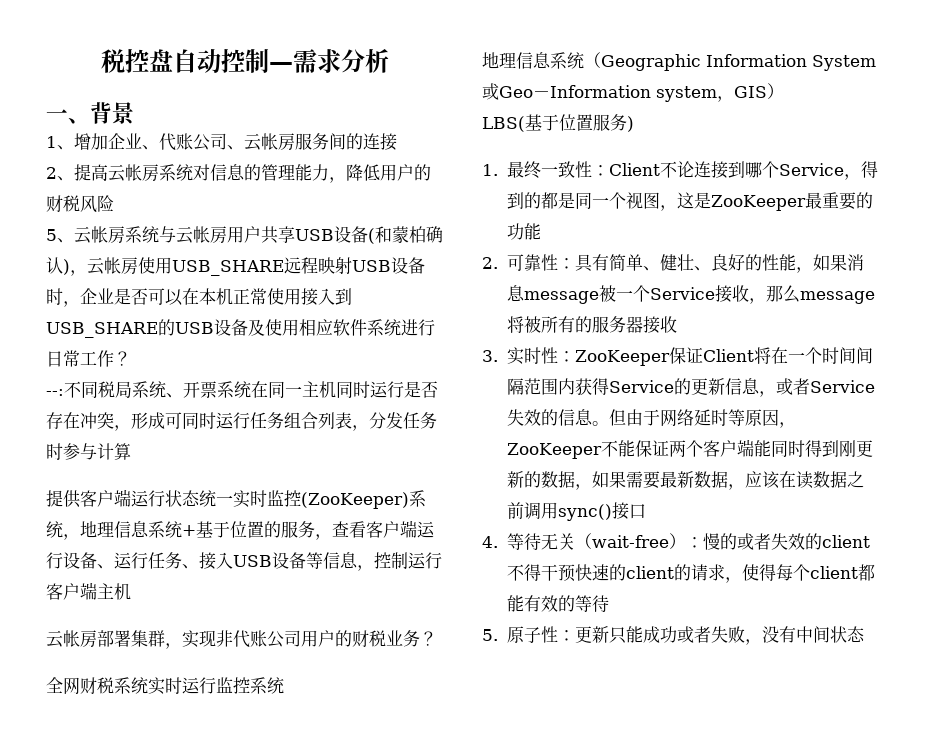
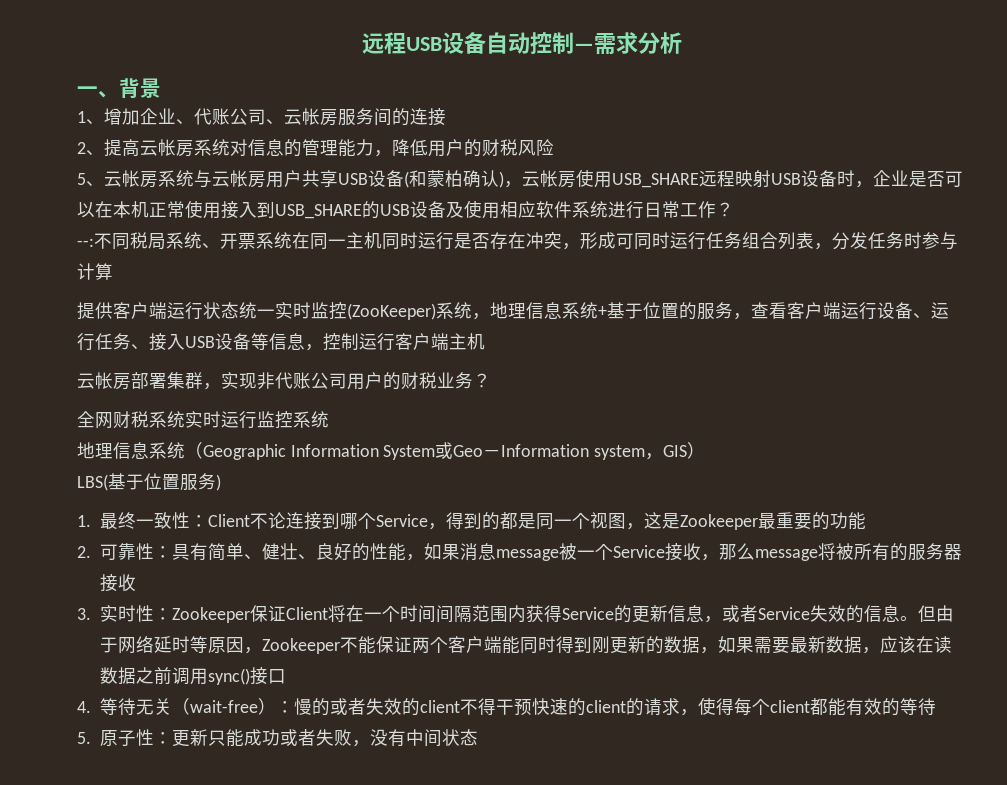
- 税控盘自动控制—需求分析
+ 远程USB设备自动控制—需求分析
- 1.最终一致性：Client不论连接到哪个Service，得到的都是同一个视图，这是ZooKeeper最重要的功能
+ 1.最终一致性：Client不论连接到哪个Service，得到的都是同一个视图，这是Zookeeper最重要的功能
- 3.实时性：ZooKeeper保证Client将在一个时间间隔范围内获得Service的更新信息，或者Service失效的信息。
+ 3.实时性：Zookeeper保证Client将在一个时间间隔范围内获得Service的更新信息，或者Service失效的信息。
- 但由于网络延时等原因，ZooKeeper不能保证两个客户端能同时得到刚更新的数据，如果需要最新数据，应该在读数据之前调用sync()接口
+ 但由于网络延时等原因，Zookeeper不能保证两个客户端能同时得到刚更新的数据，如果需要最新数据，应该在读数据之前调用sync()接口

